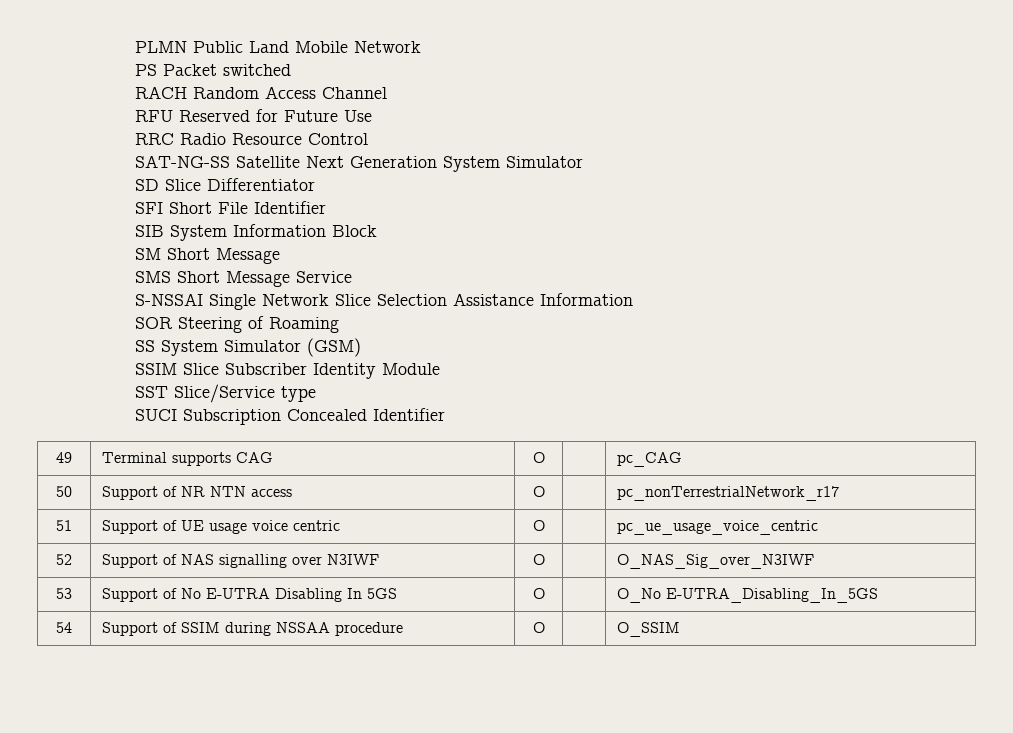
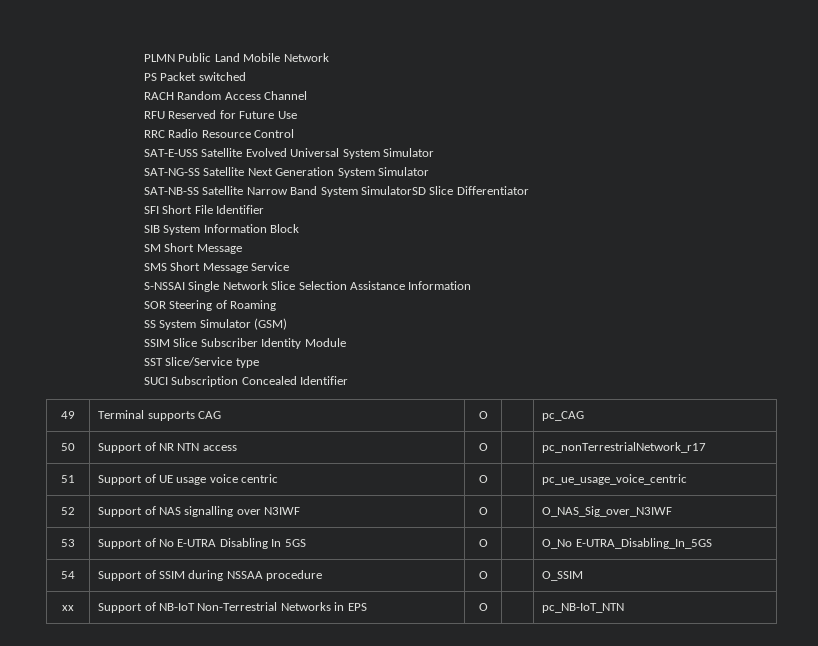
+ SAT-E-USS Satellite Evolved Universal System Simulator
- SD Slice Differentiator
+ SAT-NB-SS Satellite Narrow Band System SimulatorSD Slice Differentiator
+ xx | Support of NB-IoT Non-Terrestrial Networks in EPS | O | | pc_NB-IoT_NTN

